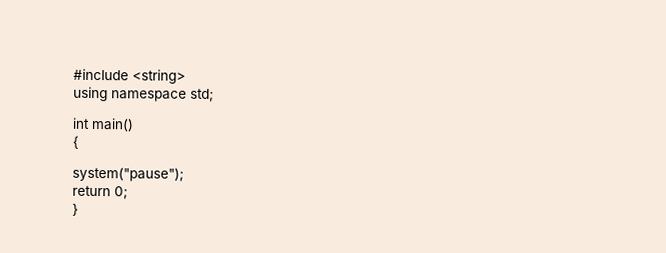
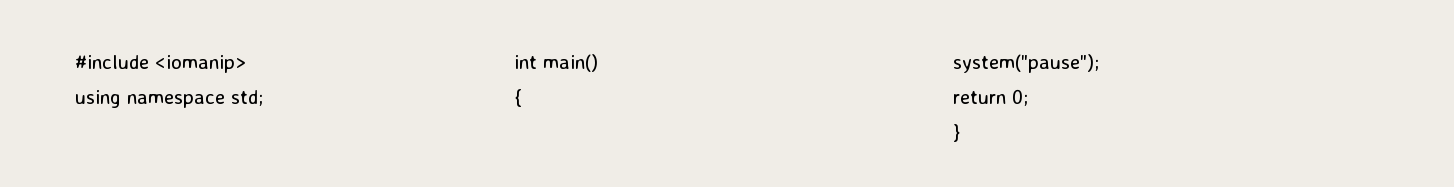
- #include <string>
+ #include <iomanip>

